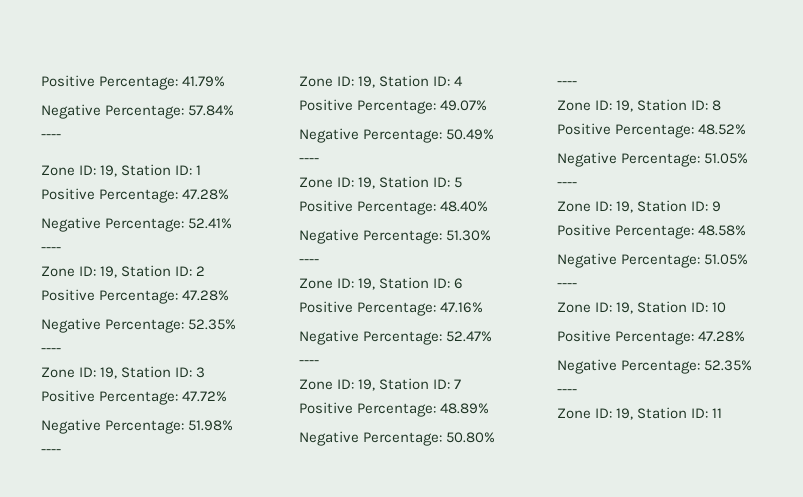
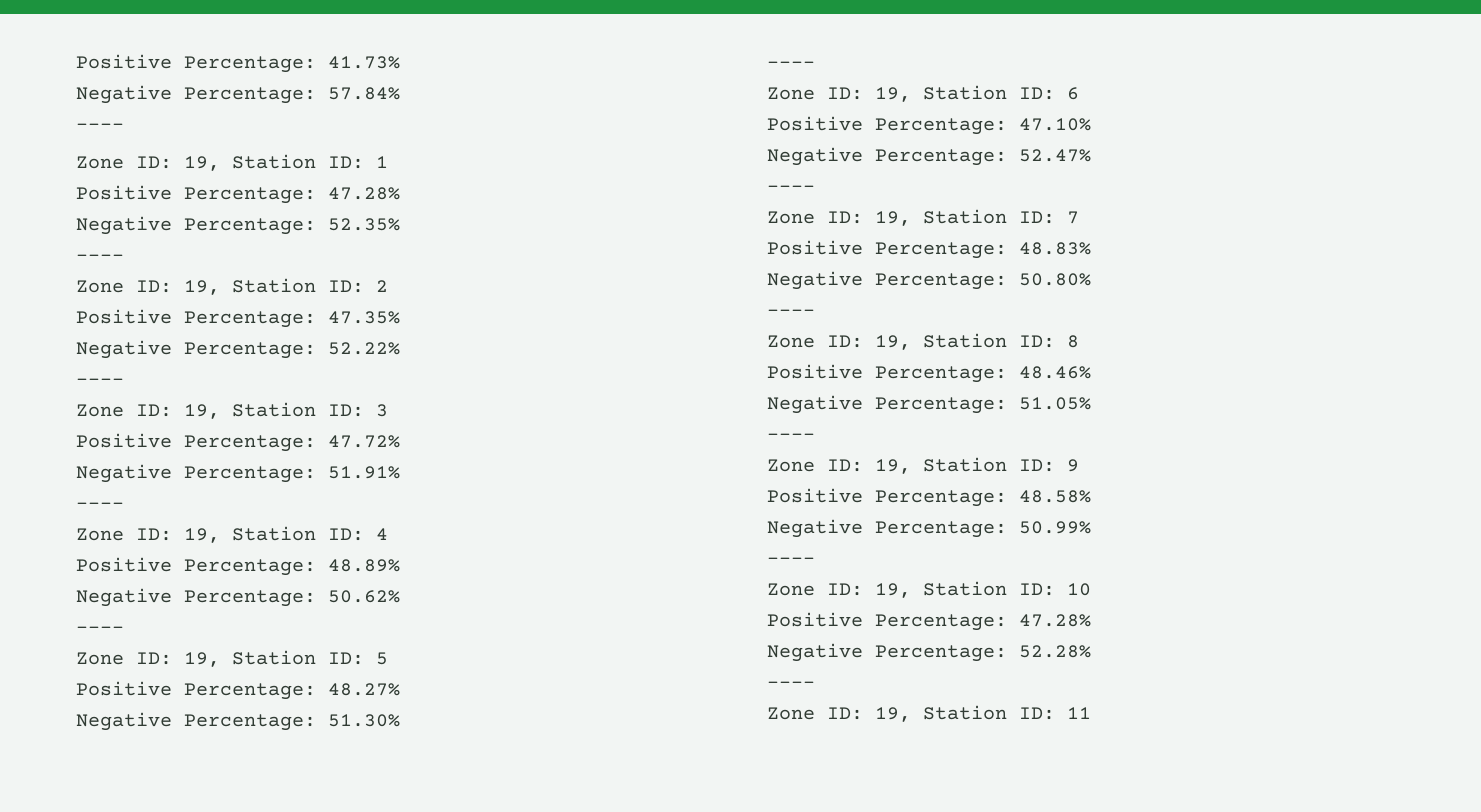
- Positive Percentage: 41.79%
+ Positive Percentage: 41.73%
- Negative Percentage: 52.41%
+ Negative Percentage: 52.35%
  Zone ID: 19, Station ID: 2
- Positive Percentage: 47.28%
- Negative Percentage: 52.35%
+ Positive Percentage: 47.35%
+ Negative Percentage: 52.22%
- Negative Percentage: 51.98%
+ Negative Percentage: 51.91%
- Positive Percentage: 49.07%
- Negative Percentage: 50.49%
+ Positive Percentage: 48.89%
+ Negative Percentage: 50.62%
- Positive Percentage: 48.40%
+ Positive Percentage: 48.27%
- Positive Percentage: 47.16%
+ Positive Percentage: 47.10%
- Positive Percentage: 48.89%
+ Positive Percentage: 48.83%
- Positive Percentage: 48.52%
+ Positive Percentage: 48.46%
  Positive Percentage: 48.58%
- Negative Percentage: 51.05%
+ Negative Percentage: 50.99%
  Zone ID: 19, Station ID: 10
  Positive Percentage: 47.28%
- Negative Percentage: 52.35%
+ Negative Percentage: 52.28%

